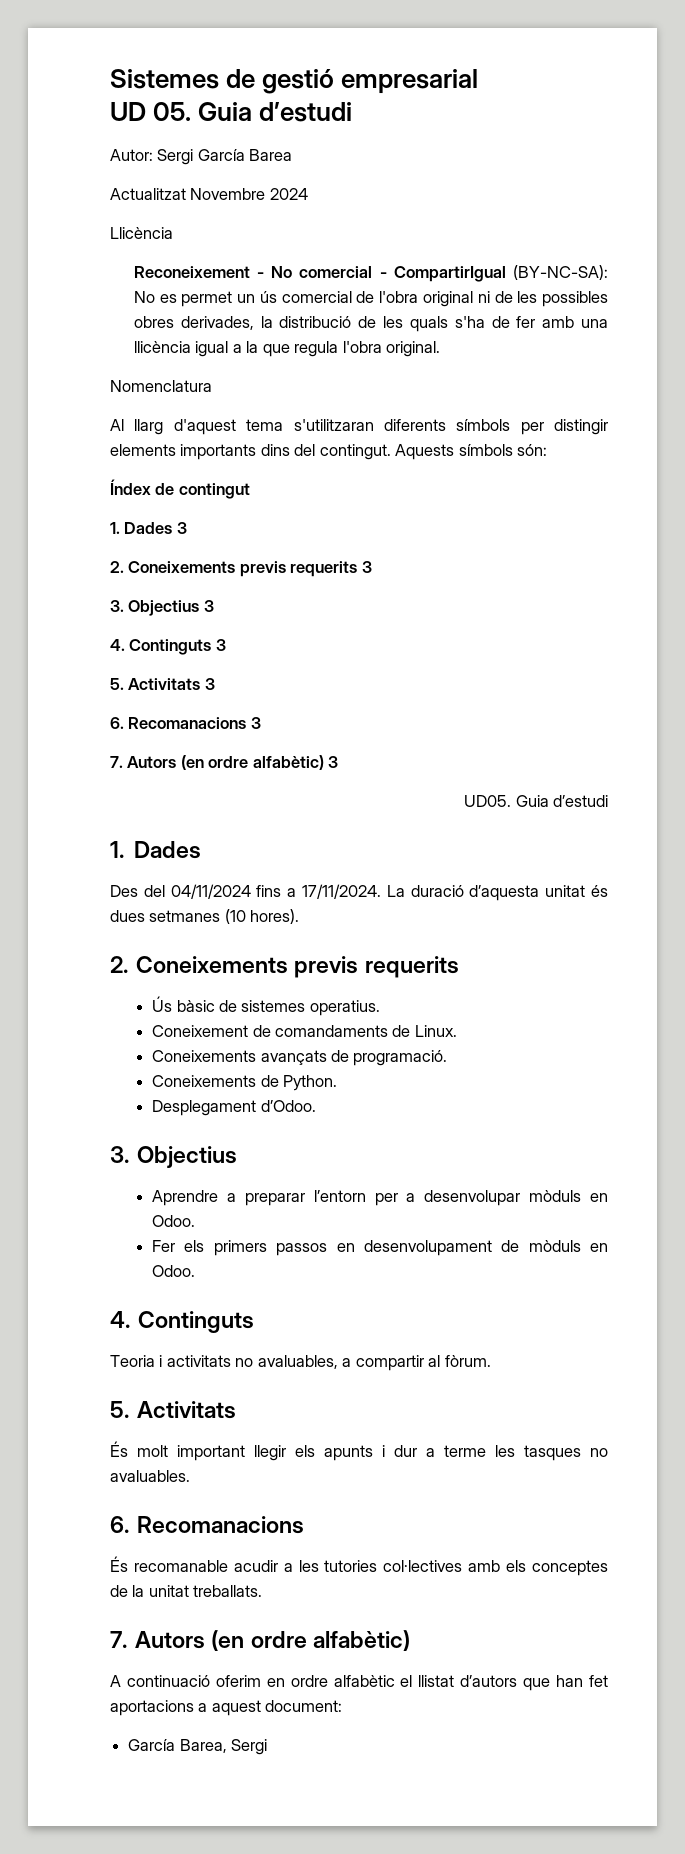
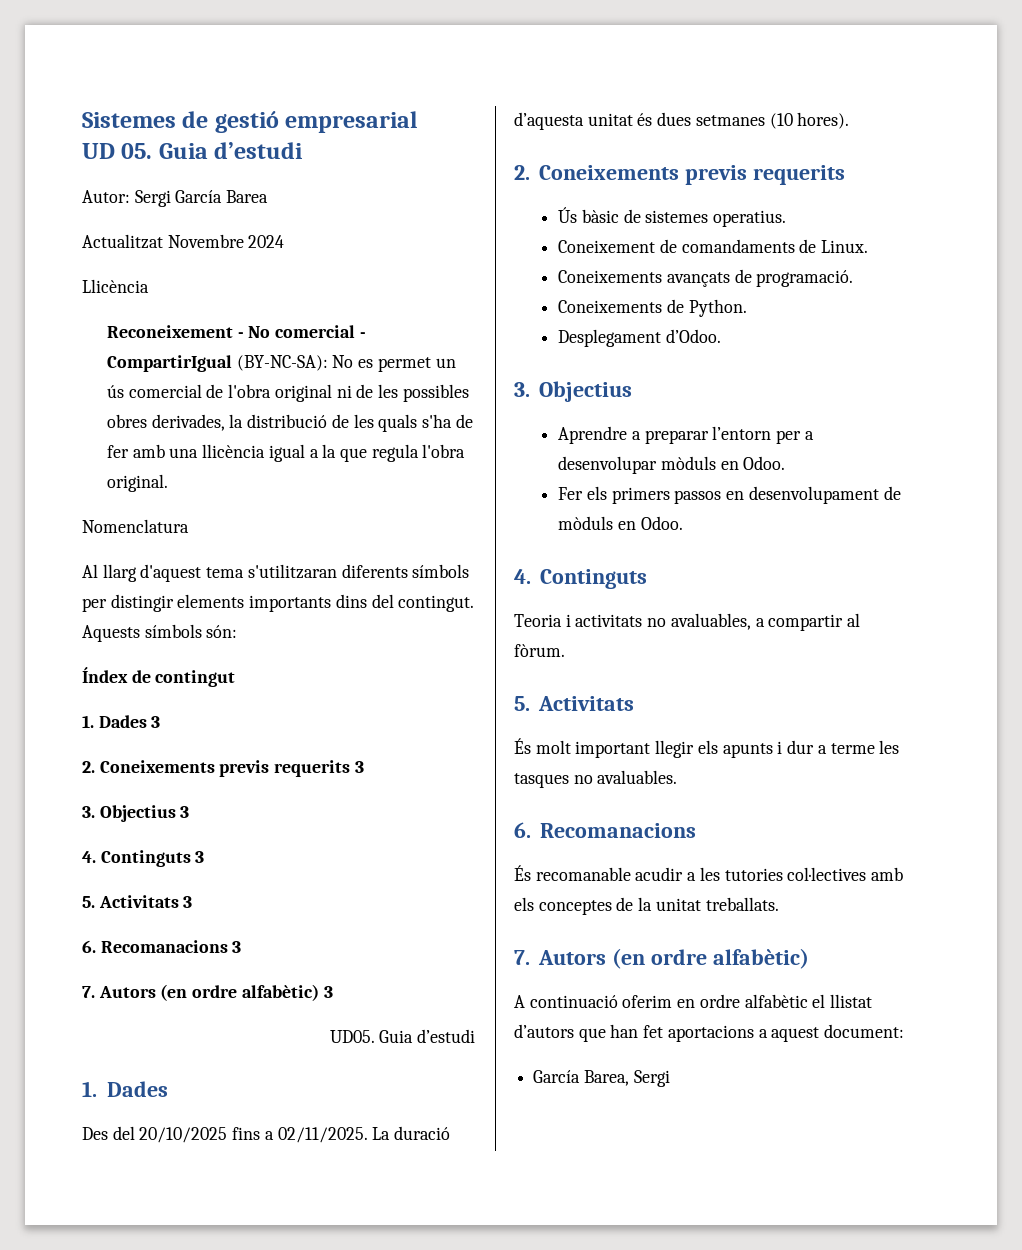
- Des del 04/11/2024 fins a 17/11/2024.
+ Des del 20/10/2025 fins a 02/11/2025.

